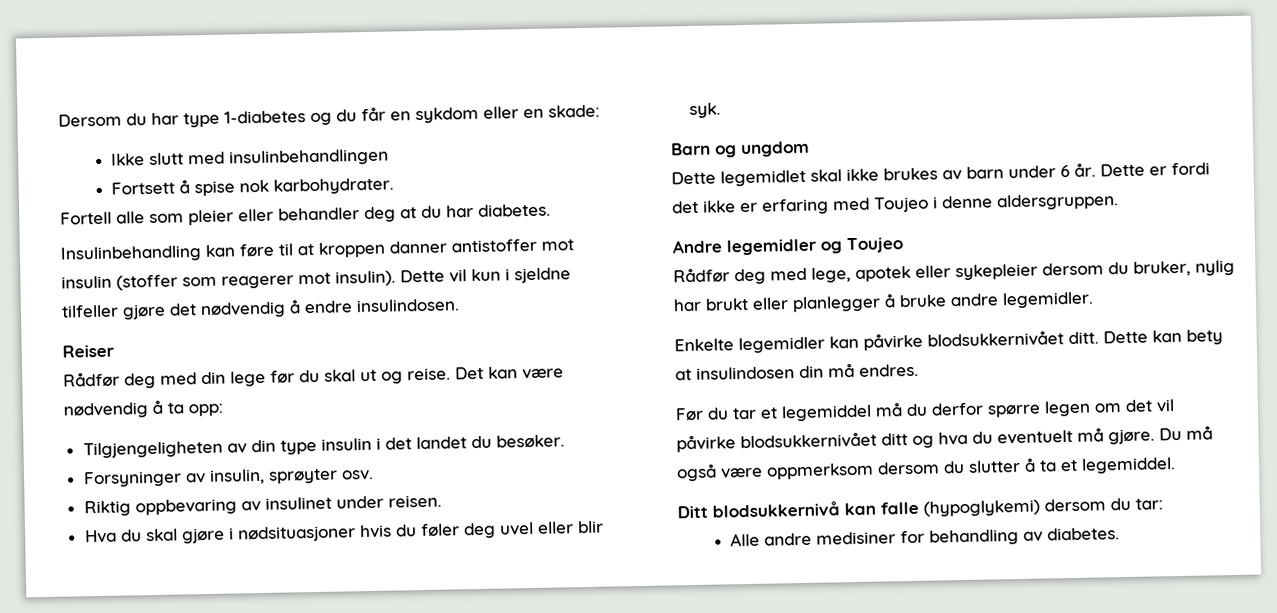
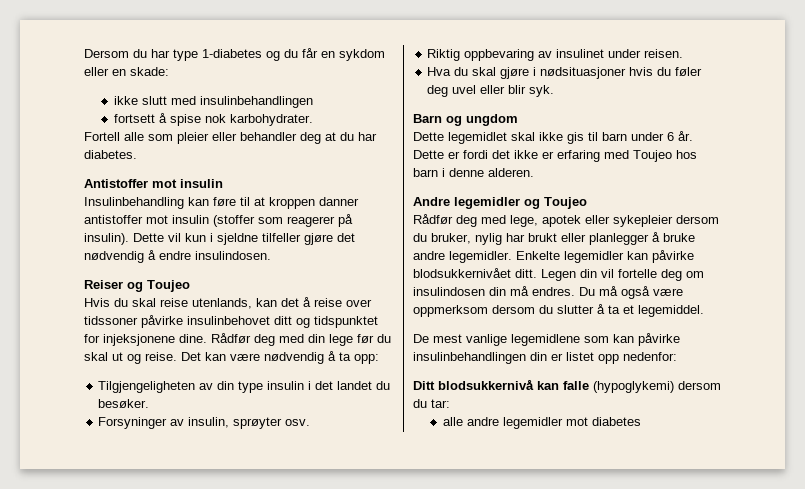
- Ikke slutt med insulinbehandlingen
+ ikke slutt med insulinbehandlingen
- Fortsett å spise nok karbohydrater.
+ fortsett å spise nok karbohydrater.
+ Antistoffer mot insulin
- Insulinbehandling kan føre til at kroppen danner antistoffer mot insulin (stoffer som reagerer mot insulin).
+ Insulinbehandling kan føre til at kroppen danner antistoffer mot insulin (stoffer som reagerer på insulin).
- Reiser
- Rådfør deg med din lege før du skal ut og reise.
+ Reiser og Toujeo
+ Hvis du skal reise utenlands, kan det å reise over tidssoner påvirke insulinbehovet ditt og tidspunktet for injeksjonene dine. Rådfør deg med din lege før du skal ut og reise.
- Dette legemidlet skal ikke brukes av barn under 6 år.
+ Dette legemidlet skal ikke gis til barn under 6 år.
- Dette er fordi det ikke er erfaring med Toujeo i denne aldersgruppen.
+ Dette er fordi det ikke er erfaring med Toujeo hos barn i denne alderen.
- Rådfør deg med lege, apotek eller sykepleier dersom du bruker, nylig har brukt eller planlegger å bruke andre legemidler.
- Enkelte legemidler kan påvirke blodsukkernivået ditt.
+ Rådfør deg med lege, apotek eller sykepleier dersom du bruker, nylig har brukt eller planlegger å bruke andre legemidler. Enkelte legemidler kan påvirke blodsukkernivået ditt.
- Dette kan bety at insulindosen din må endres.
- Før du tar et legemiddel må du derfor spørre legen om det vil påvirke blodsukkernivået ditt og hva du eventuelt må gjøre.
+ Legen din vil fortelle deg om insulindosen din må endres.
+ De mest vanlige legemidlene som kan påvirke insulinbehandlingen din er listet opp nedenfor:
- Alle andre medisiner for behandling av diabetes.
+ alle andre legemidler mot diabetes

